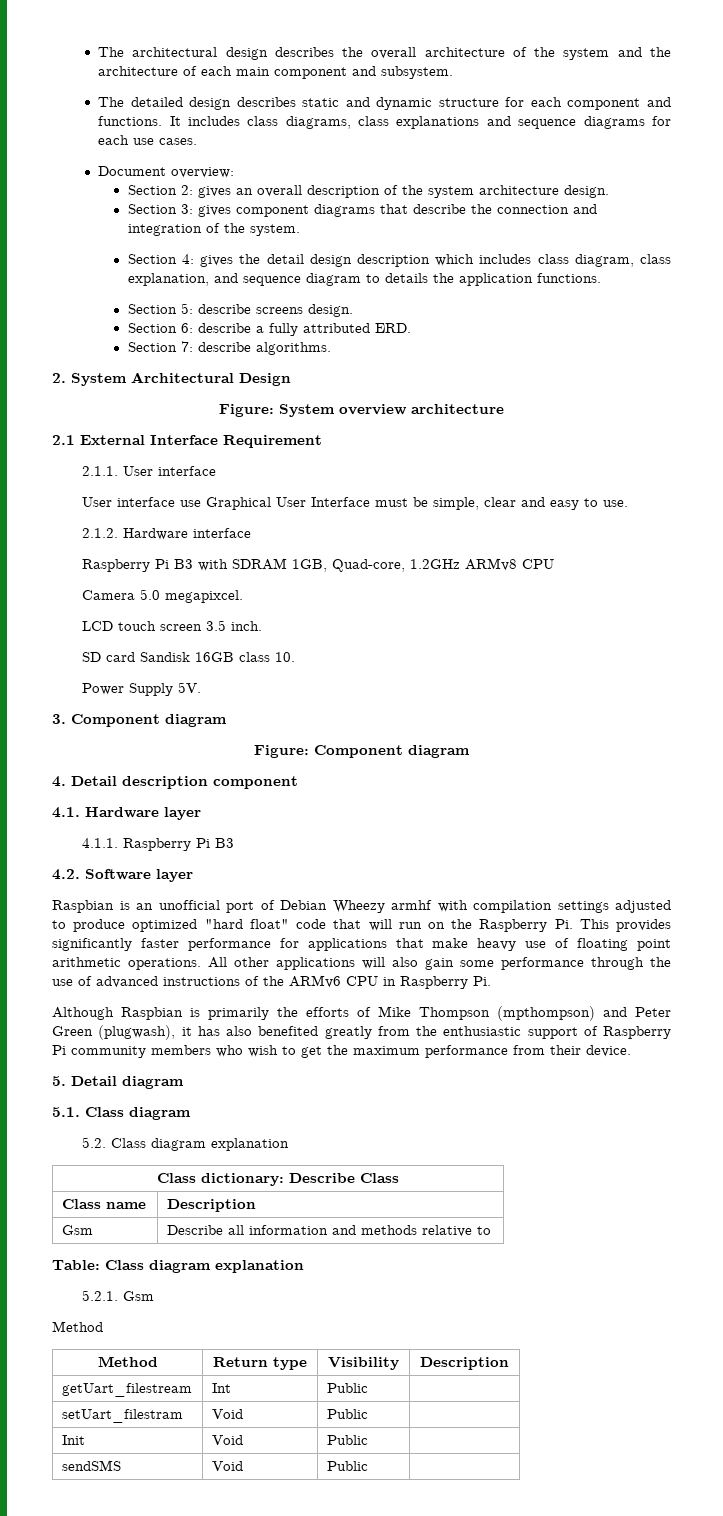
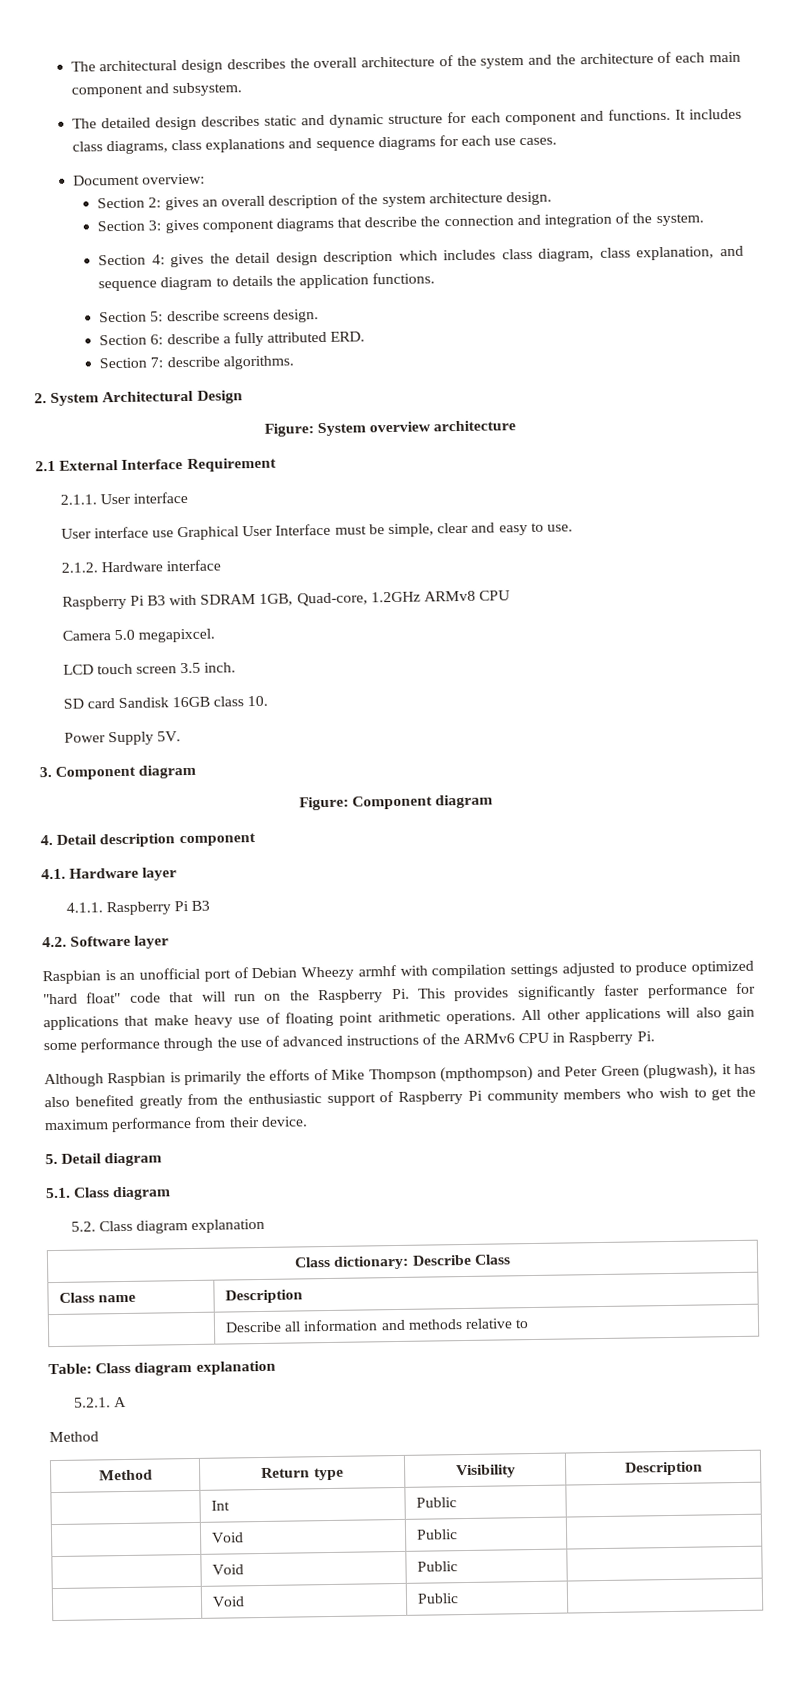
- Gsm | Describe all information and methods relative to
+ | Describe all information and methods relative to
- 5.2.1. Gsm
+ 5.2.1. A
- getUart_filestream | Int | Public |
- setUart_filestram | Void | Public |
- Init | Void | Public |
- sendSMS | Void | Public |
+ | Int | Public |
+ | Void | Public |
+ | Void | Public |
+ | Void | Public |

